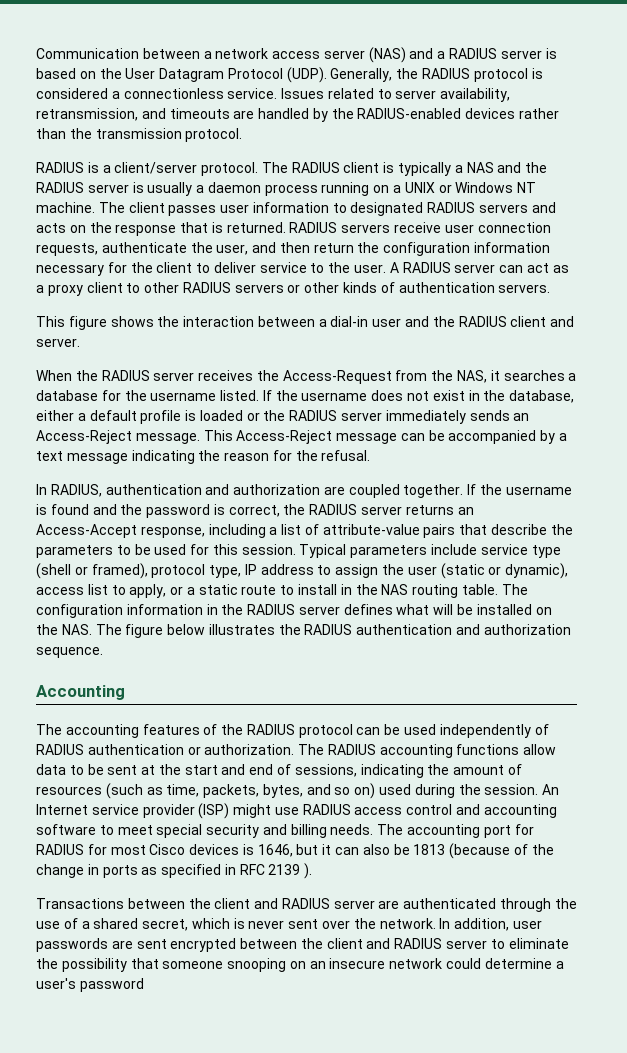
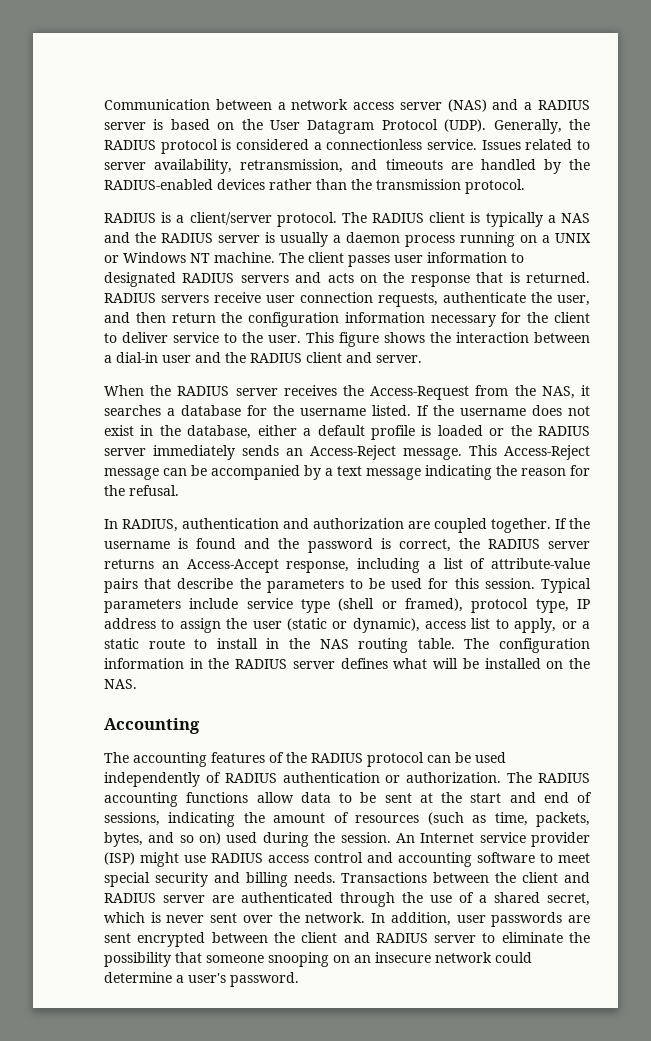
- RADIUS servers receive user connection requests, authenticate the user, and then return the configuration information necessary for the client to deliver service to the user. A RADIUS server can act as a proxy client to other RADIUS servers or other kinds of authentication servers.
- This figure shows the interaction between a dial-in user and the RADIUS client and server.
+ RADIUS servers receive user connection requests, authenticate the user, and then return the configuration information necessary for the client to deliver service to the user. This figure shows the interaction between a dial-in user and the RADIUS client and server.
- The configuration information in the RADIUS server defines what will be installed on the NAS. The figure below illustrates the RADIUS authentication and authorization sequence.
+ The configuration information in the RADIUS server defines what will be installed on the NAS.
- An Internet service provider (ISP) might use RADIUS access control and accounting software to meet special security and billing needs. The accounting port for RADIUS for most Cisco devices is 1646, but it can also be 1813 (because of the change in ports as specified in RFC 2139 ).
- Transactions between the client and RADIUS server are authenticated through the use of a shared secret, which is never sent over the network.
+ An Internet service provider (ISP) might use RADIUS access control and accounting software to meet special security and billing needs. Transactions between the client and RADIUS server are authenticated through the use of a shared secret, which is never sent over the network.
- In addition, user passwords are sent encrypted between the client and RADIUS server to eliminate the possibility that someone snooping on an insecure network could determine a user's password
+ In addition, user passwords are sent encrypted between the client and RADIUS server to eliminate the possibility that someone snooping on an insecure network could determine a user's password.

